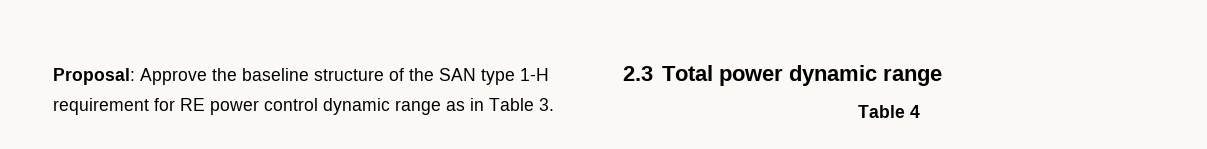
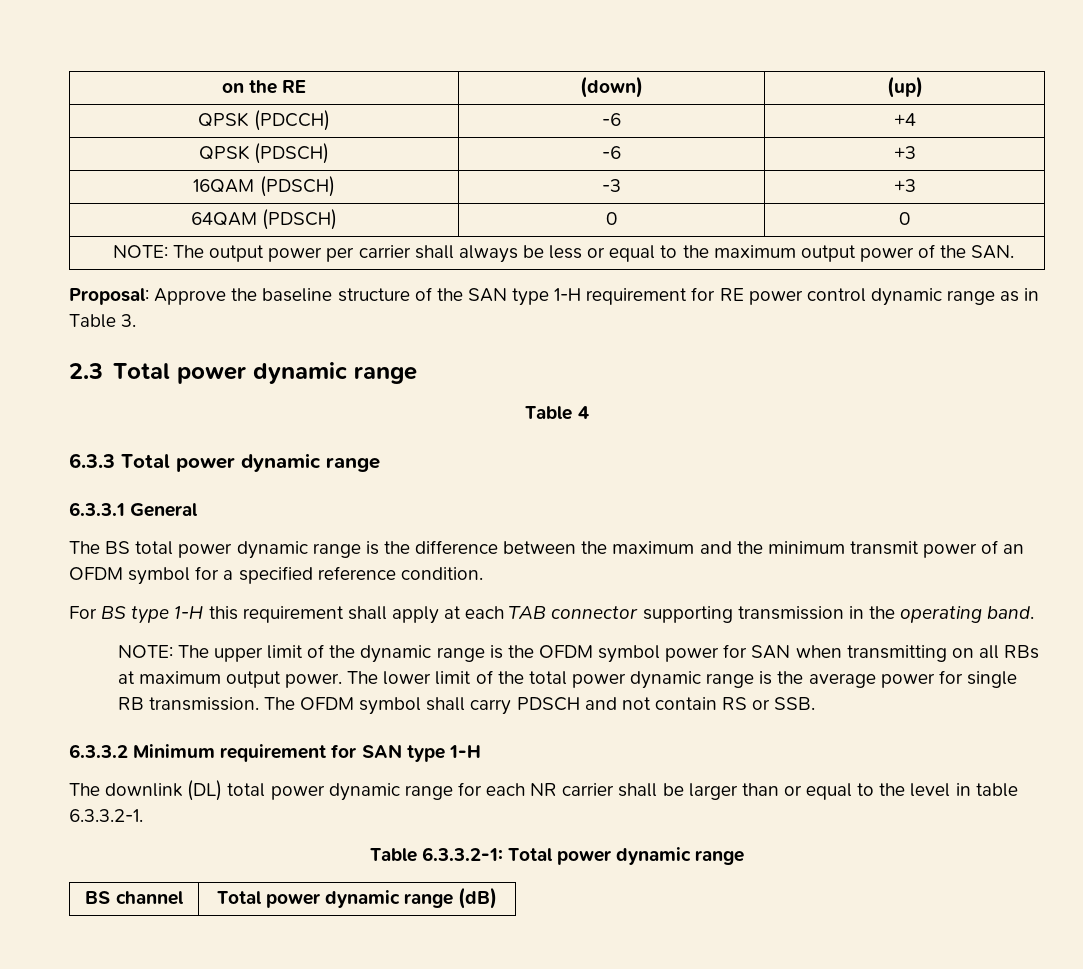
+ on the RE | (down) | (up)
+ QPSK (PDCCH) | -6 | +4
+ QPSK (PDSCH) | -6 | +3
+ 16QAM (PDSCH) | -3 | +3
+ 64QAM (PDSCH) | 0 | 0
+ NOTE: The output power per carrier shall always be less or equal to the maximum output power of the SAN.
+ 6.3.3 Total power dynamic range
+ 6.3.3.1 General
+ The BS total power dynamic range is the difference between the maximum and the minimum transmit power of an OFDM symbol for a specified reference condition.
+ For BS type 1-H this requirement shall apply at each TAB connector supporting transmission in the operating band.
+ NOTE: The upper limit of the dynamic range is the OFDM symbol power for SAN when transmitting on all RBs at maximum output power. The lower limit of the total power dynamic range is the average power for single RB transmission. The OFDM symbol shall carry PDSCH and not contain RS or SSB.
+ 6.3.3.2 Minimum requirement for SAN type 1-H
+ The downlink (DL) total power dynamic range for each NR carrier shall be larger than or equal to the level in table 6.3.3.2-1.
+ Table 6.3.3.2-1: Total power dynamic range
+ BS channel | Total power dynamic range (dB)

